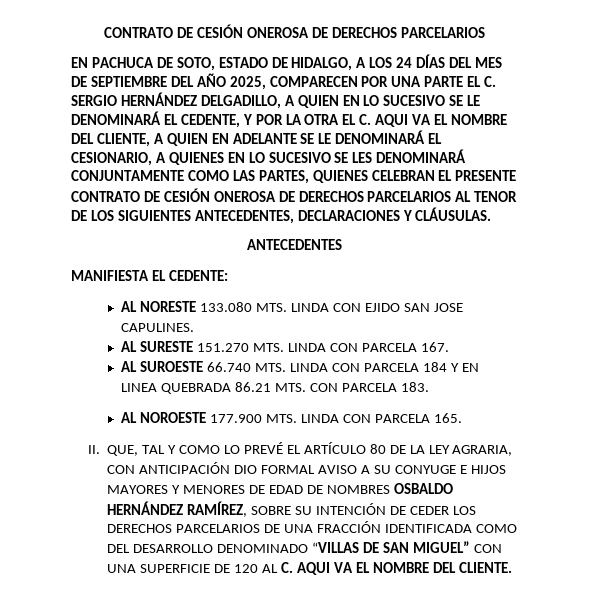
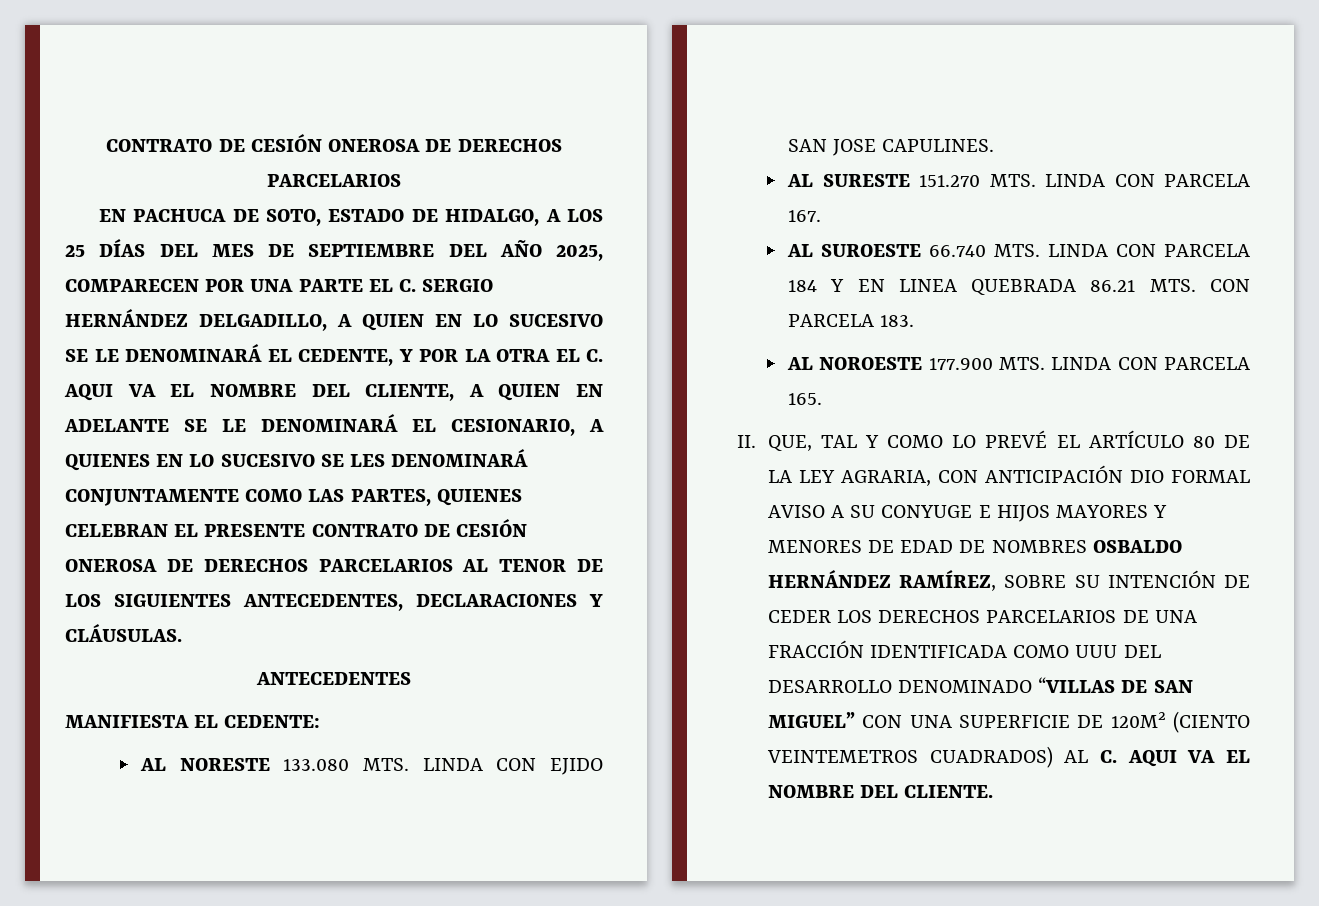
- EN PACHUCA DE SOTO, ESTADO DE HIDALGO, A LOS 24 DÍAS DEL MES DE SEPTIEMBRE DEL AÑO 2025, COMPARECEN POR UNA PARTE EL C. SERGIO HERNÁNDEZ DELGADILLO, A QUIEN EN LO SUCESIVO SE LE DENOMINARÁ EL CEDENTE, Y POR LA OTRA EL C. AQUI VA EL NOMBRE DEL CLIENTE, A QUIEN EN ADELANTE SE LE DENOMINARÁ EL CESIONARIO, A QUIENES EN LO SUCESIVO SE LES DENOMINARÁ CONJUNTAMENTE COMO LAS PARTES, QUIENES CELEBRAN EL PRESENTE CONTRATO DE CESIÓN ONEROSA DE DERECHOS PARCELARIOS AL TENOR DE LOS SIGUIENTES ANTECEDENTES, DECLARACIONES Y CLÁUSULAS.
+ EN PACHUCA DE SOTO, ESTADO DE HIDALGO, A LOS 25 DÍAS DEL MES DE SEPTIEMBRE DEL AÑO 2025, COMPARECEN POR UNA PARTE EL C. SERGIO HERNÁNDEZ DELGADILLO, A QUIEN EN LO SUCESIVO SE LE DENOMINARÁ EL CEDENTE, Y POR LA OTRA EL C. AQUI VA EL NOMBRE DEL CLIENTE, A QUIEN EN ADELANTE SE LE DENOMINARÁ EL CESIONARIO, A QUIENES EN LO SUCESIVO SE LES DENOMINARÁ CONJUNTAMENTE COMO LAS PARTES, QUIENES CELEBRAN EL PRESENTE CONTRATO DE CESIÓN ONEROSA DE DERECHOS PARCELARIOS AL TENOR DE LOS SIGUIENTES ANTECEDENTES, DECLARACIONES Y CLÁUSULAS.
- II. QUE, TAL Y COMO LO PREVÉ EL ARTÍCULO 80 DE LA LEY AGRARIA, CON ANTICIPACIÓN DIO FORMAL AVISO A SU CONYUGE E HIJOS MAYORES Y MENORES DE EDAD DE NOMBRES OSBALDO HERNÁNDEZ RAMÍREZ, SOBRE SU INTENCIÓN DE CEDER LOS DERECHOS PARCELARIOS DE UNA FRACCIÓN IDENTIFICADA COMO DEL DESARROLLO DENOMINADO “VILLAS DE SAN MIGUEL” CON UNA SUPERFICIE DE 120 AL C. AQUI VA EL NOMBRE DEL CLIENTE.
+ II. QUE, TAL Y COMO LO PREVÉ EL ARTÍCULO 80 DE LA LEY AGRARIA, CON ANTICIPACIÓN DIO FORMAL AVISO A SU CONYUGE E HIJOS MAYORES Y MENORES DE EDAD DE NOMBRES OSBALDO HERNÁNDEZ RAMÍREZ, SOBRE SU INTENCIÓN DE CEDER LOS DERECHOS PARCELARIOS DE UNA FRACCIÓN IDENTIFICADA COMO UUU DEL DESARROLLO DENOMINADO “VILLAS DE SAN MIGUEL” CON UNA SUPERFICIE DE 120M² (CIENTO VEINTEMETROS CUADRADOS) AL C. AQUI VA EL NOMBRE DEL CLIENTE.

